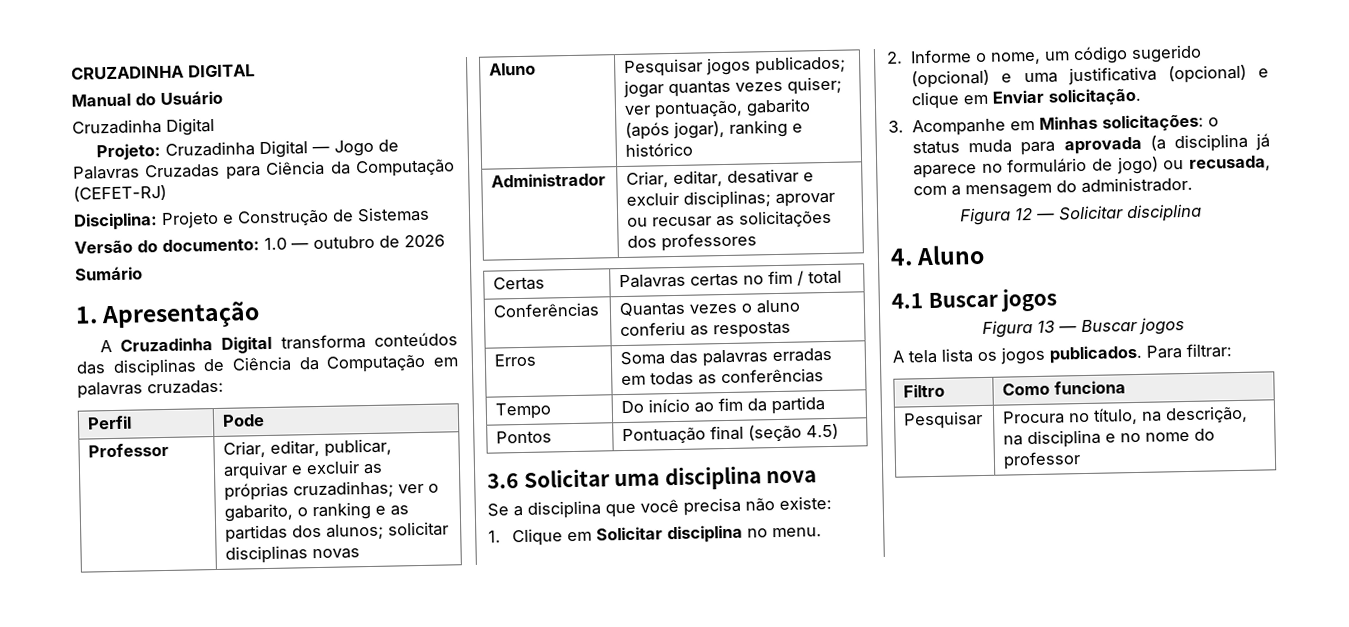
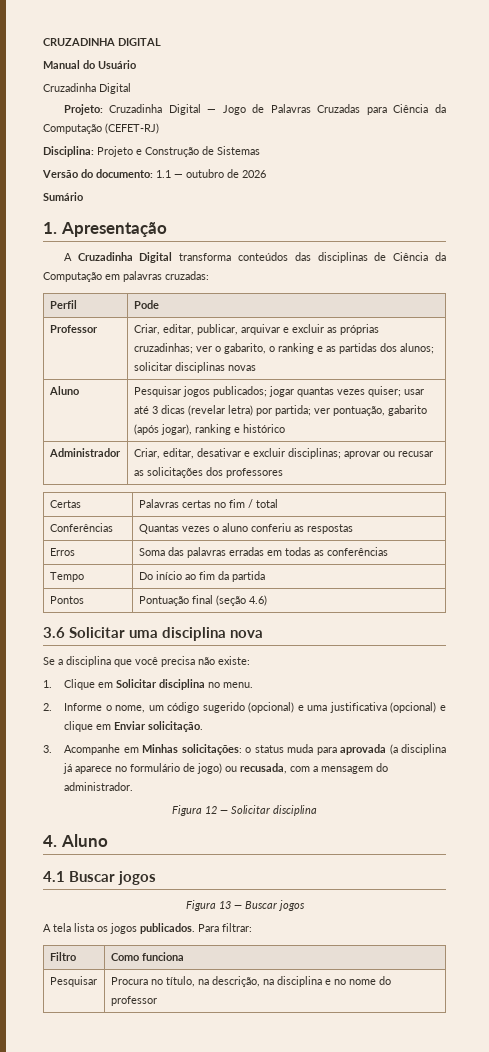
- Versão do documento: 1.0 — outubro de 2026
+ Versão do documento: 1.1 — outubro de 2026
- Aluno | Pesquisar jogos publicados; jogar quantas vezes quiser; ver pontuação, gabarito (após jogar), ranking e histórico
+ Aluno | Pesquisar jogos publicados; jogar quantas vezes quiser; usar até 3 dicas (revelar letra) por partida; ver pontuação, gabarito (após jogar), ranking e histórico
- Pontos | Pontuação final (seção 4.5)
+ Pontos | Pontuação final (seção 4.6)

